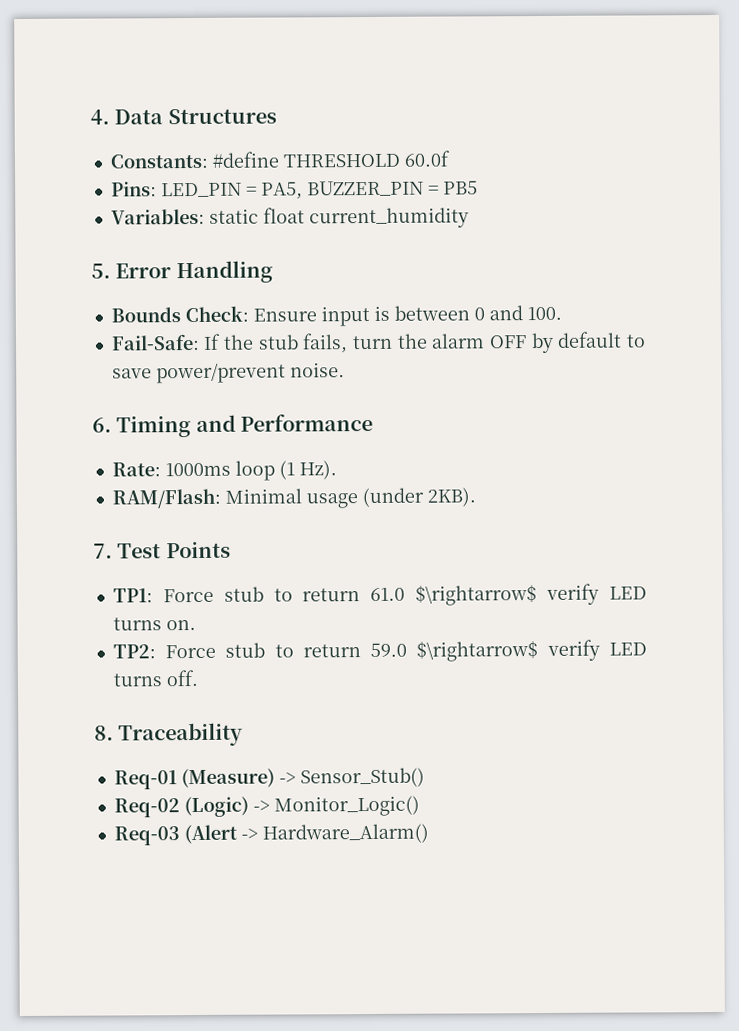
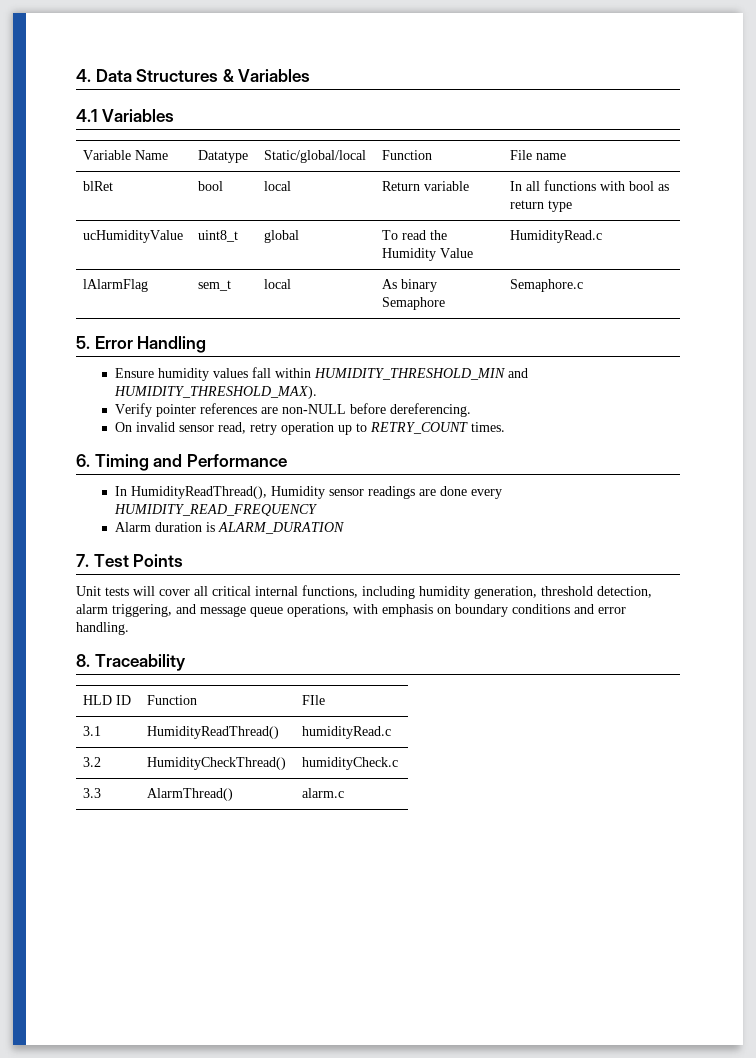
- 4. Data Structures
- Constants: #define THRESHOLD 60.0f
- Pins: LED_PIN = PA5, BUZZER_PIN = PB5
- Variables: static float current_humidity
+ 4. Data Structures & Variables
+ 4.1 Variables
+ Variable Name | Datatype | Static/global/local | Function | File name
+ blRet | bool | local | Return variable | In all functions with bool as return type
+ ucHumidityValue | uint8_t | global | To read the Humidity Value | HumidityRead.c
+ lAlarmFlag | sem_t | local | As binary Semaphore | Semaphore.c
  5. Error Handling
- Bounds Check: Ensure input is between 0 and 100.
- Fail-Safe: If the stub fails, turn the alarm OFF by default to save power/prevent noise.
+ Ensure humidity values fall within HUMIDITY_THRESHOLD_MIN and HUMIDITY_THRESHOLD_MAX).
+ Verify pointer references are non‑NULL before dereferencing.
+ On invalid sensor read, retry operation up to RETRY_COUNT times.
  6. Timing and Performance
- Rate: 1000ms loop (1 Hz).
- RAM/Flash: Minimal usage (under 2KB).
+ In HumidityReadThread(), Humidity sensor readings are done every HUMIDITY_READ_FREQUENCY
+ Alarm duration is ALARM_DURATION
  7. Test Points
- TP1: Force stub to return 61.0 $\rightarrow$ verify LED turns on.
- TP2: Force stub to return 59.0 $\rightarrow$ verify LED turns off.
+ Unit tests will cover all critical internal functions, including humidity generation, threshold detection, alarm triggering, and message queue operations, with emphasis on boundary conditions and error handling.
  8. Traceability
- Req-01 (Measure) -> Sensor_Stub()
- Req-02 (Logic) -> Monitor_Logic()
- Req-03 (Alert -> Hardware_Alarm()
+ HLD ID | Function | FIle
+ 3.1 | HumidityReadThread() | humidityRead.c
+ 3.2 | HumidityCheckThread() | humidityCheck.c
+ 3.3 | AlarmThread() | alarm.c

